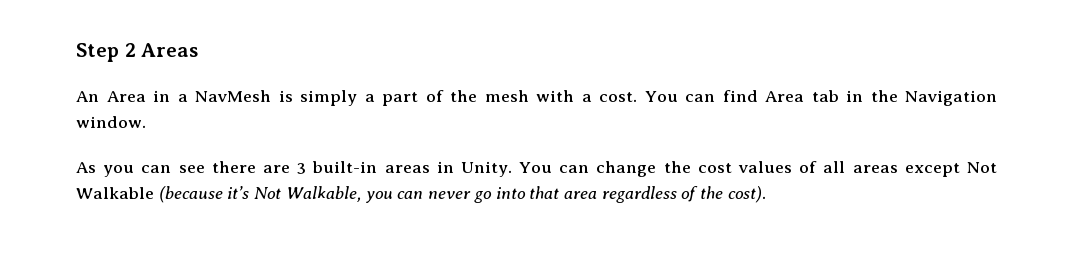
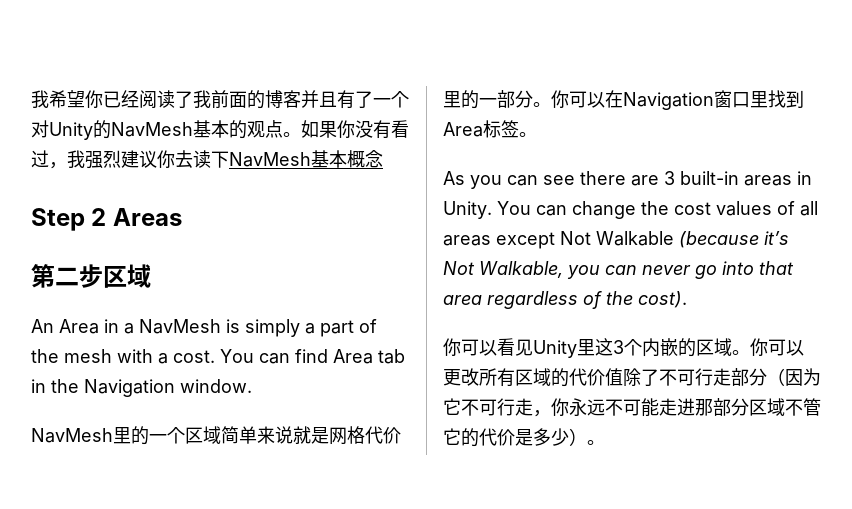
+ 我希望你已经阅读了我前面的博客并且有了一个对Unity的NavMesh基本的观点。如果你没有看过，我强烈建议你去读下NavMesh基本概念
+ 第二步区域
+ NavMesh里的一个区域简单来说就是网格代价里的一部分。你可以在Navigation窗口里找到Area标签。
+ 你可以看见Unity里这3个内嵌的区域。你可以更改所有区域的代价值除了不可行走部分（因为它不可行走，你永远不可能走进那部分区域不管它的代价是多少）。

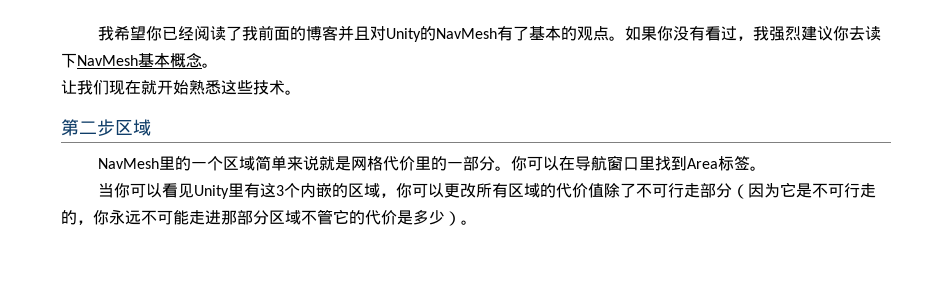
- 我希望你已经阅读了我前面的博客并且有了一个对Unity的NavMesh基本的观点。
+ 我希望你已经阅读了我前面的博客并且对Unity的NavMesh有了基本的观点。
- 如果你没有看过，我强烈建议你去读下NavMesh基本概念
- Step 2 Areas
+ 如果你没有看过，我强烈建议你去读下NavMesh基本概念。
+ 让我们现在就开始熟悉这些技术。
  第二步区域
- An Area in a NavMesh is simply a part of the mesh with a cost. You can find Area tab in the Navigation window.
- 你可以在Navigation窗口里找到Area标签。
+ 你可以在导航窗口里找到Area标签。
- As you can see there are 3 built-in areas in Unity. You can change the cost values of all areas except Not Walkable (because it’s Not Walkable, you can never go into that area regardless of the cost).
- 你可以看见Unity里这3个内嵌的区域。你可以更改所有区域的代价值除了不可行走部分（因为它不可行走，你永远不可能走进那部分区域不管它的代价是多少）。
+ 当你可以看见Unity里有这3个内嵌的区域，你可以更改所有区域的代价值除了不可行走部分（因为它是不可行走的，你永远不可能走进那部分区域不管它的代价是多少）。

